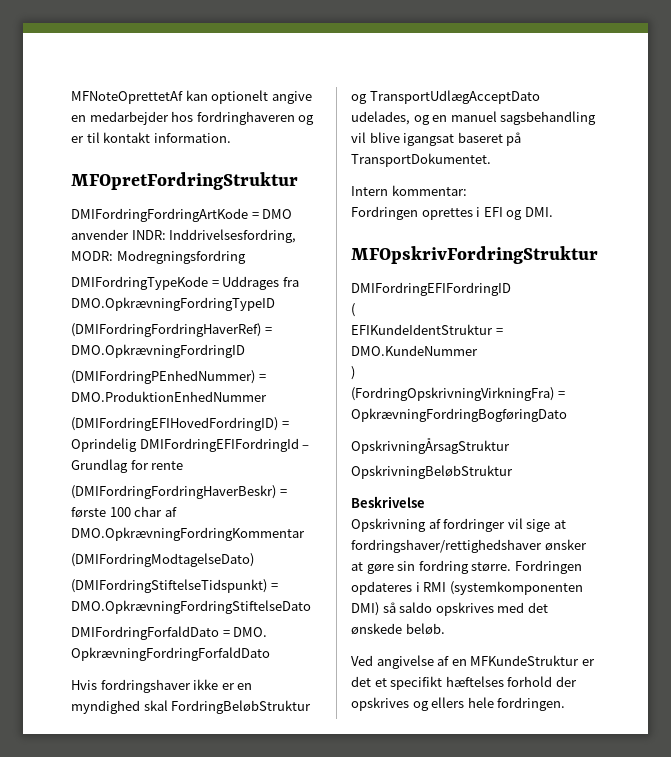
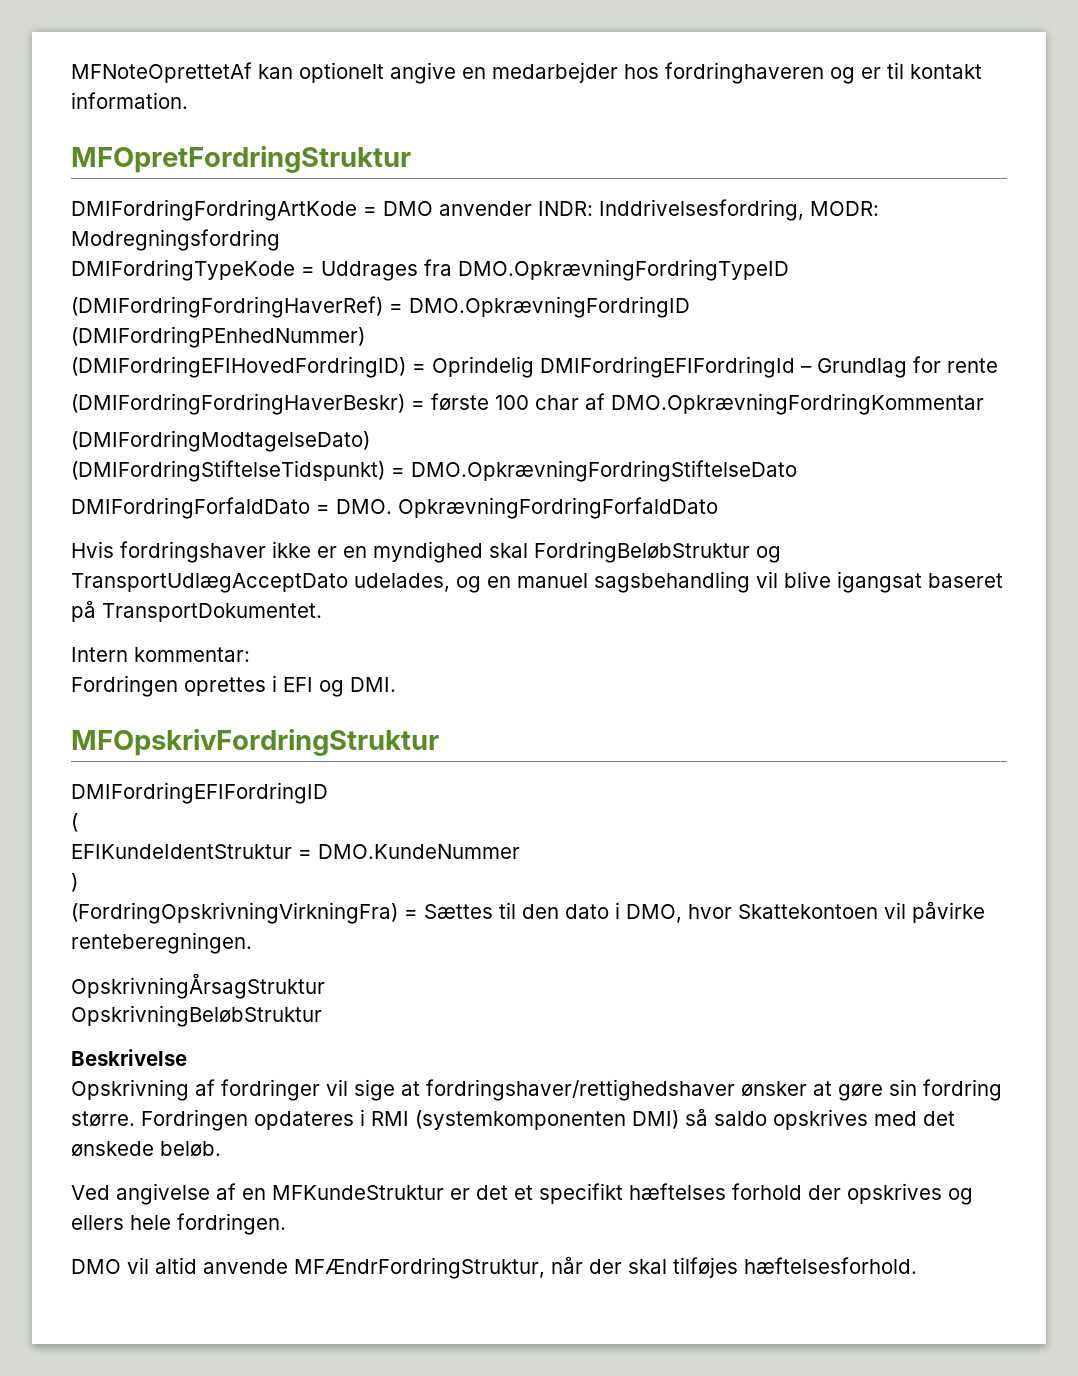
- (DMIFordringPEnhedNummer) = DMO.ProduktionEnhedNummer
+ (DMIFordringPEnhedNummer)
- (FordringOpskrivningVirkningFra) = OpkrævningFordringBogføringDato
+ (FordringOpskrivningVirkningFra) = Sættes til den dato i DMO, hvor Skattekontoen vil påvirke renteberegningen.
+ DMO vil altid anvende MFÆndrFordringStruktur, når der skal tilføjes hæftelsesforhold.

